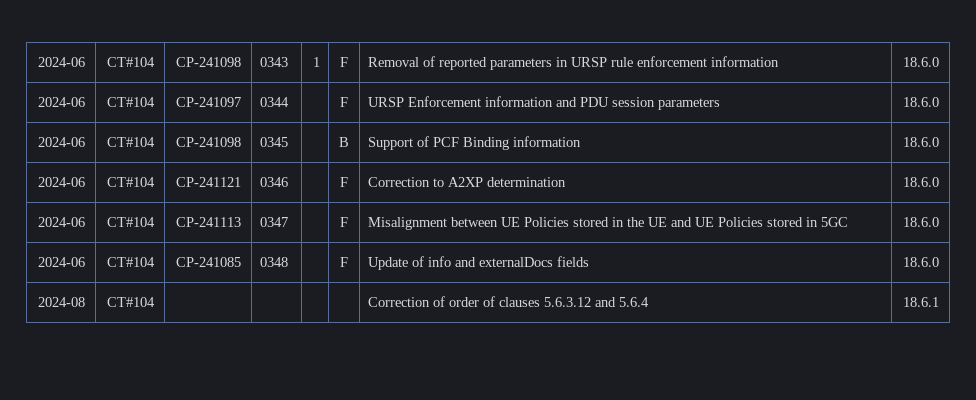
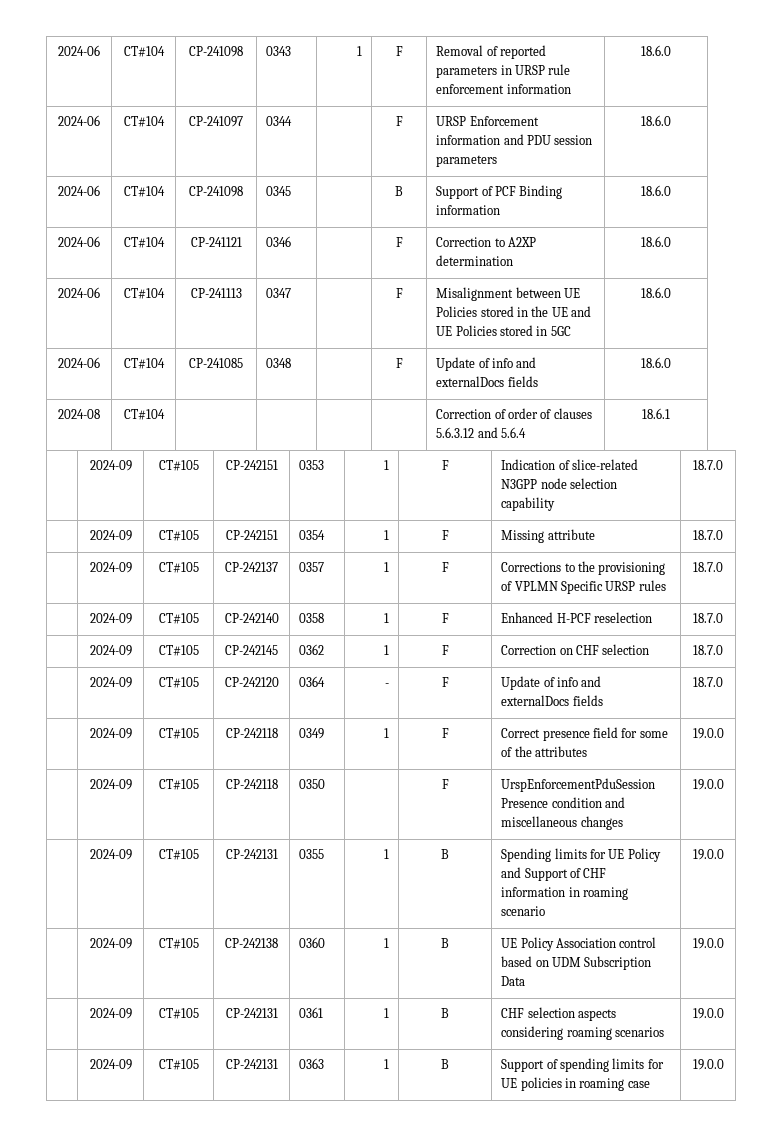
+ | 2024-09 | CT#105 | CP-242151 | 0353 | 1 | F | Indication of slice-related N3GPP node selection capability | 18.7.0
+ | 2024-09 | CT#105 | CP-242151 | 0354 | 1 | F | Missing attribute | 18.7.0
+ | 2024-09 | CT#105 | CP-242137 | 0357 | 1 | F | Corrections to the provisioning of VPLMN Specific URSP rules | 18.7.0
+ | 2024-09 | CT#105 | CP-242140 | 0358 | 1 | F | Enhanced H-PCF reselection | 18.7.0
+ | 2024-09 | CT#105 | CP-242145 | 0362 | 1 | F | Correction on CHF selection | 18.7.0
+ | 2024-09 | CT#105 | CP-242120 | 0364 | - | F | Update of info and externalDocs fields | 18.7.0
+ | 2024-09 | CT#105 | CP-242118 | 0349 | 1 | F | Correct presence field for some of the attributes | 19.0.0
+ | 2024-09 | CT#105 | CP-242118 | 0350 | | F | UrspEnforcementPduSession Presence condition and miscellaneous changes | 19.0.0
+ | 2024-09 | CT#105 | CP-242131 | 0355 | 1 | B | Spending limits for UE Policy and Support of CHF information in roaming scenario | 19.0.0
+ | 2024-09 | CT#105 | CP-242138 | 0360 | 1 | B | UE Policy Association control based on UDM Subscription Data | 19.0.0
+ | 2024-09 | CT#105 | CP-242131 | 0361 | 1 | B | CHF selection aspects considering roaming scenarios | 19.0.0
+ | 2024-09 | CT#105 | CP-242131 | 0363 | 1 | B | Support of spending limits for UE policies in roaming case | 19.0.0

